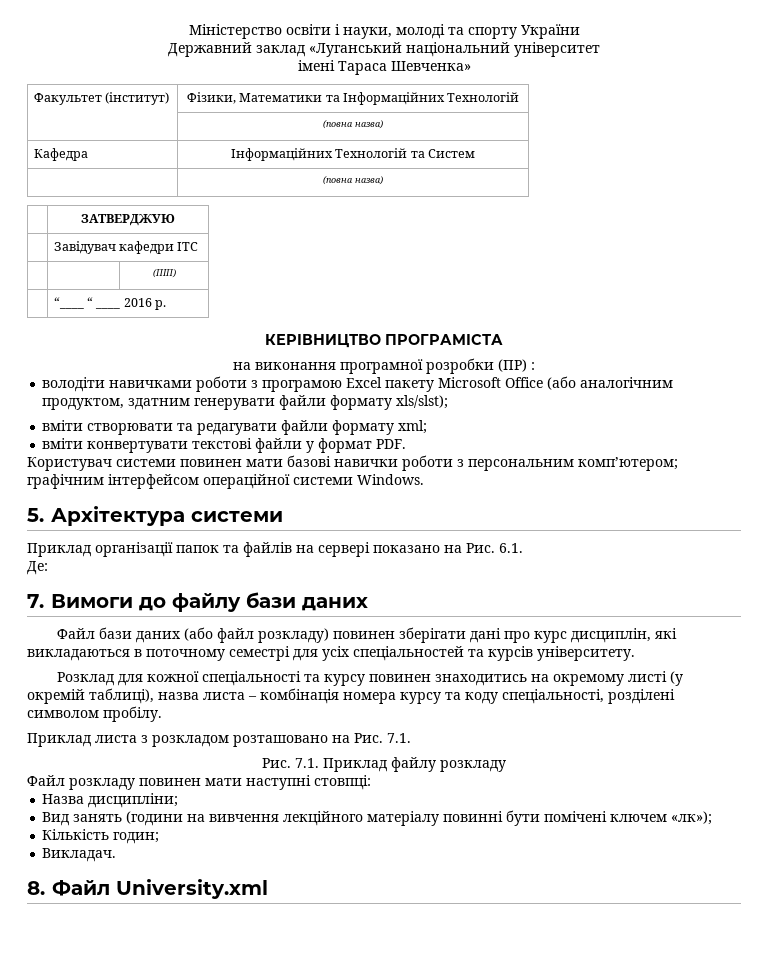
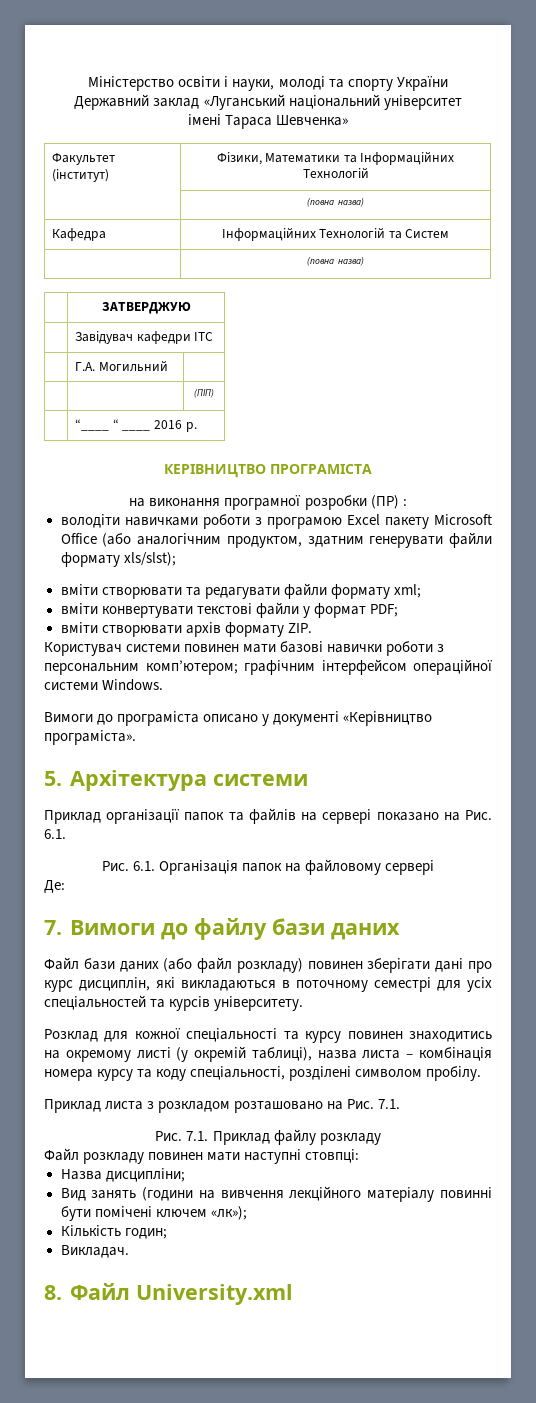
+ | Г.А. Могильний |
- вміти конвертувати текстові файли у формат PDF.
+ вміти конвертувати текстові файли у формат PDF;
+ вміти створювати архів формату ZIP.
+ Вимоги до програміста описано у документі «Керівництво програміста».
+ Рис. 6.1. Організація папок на файловому сервері

